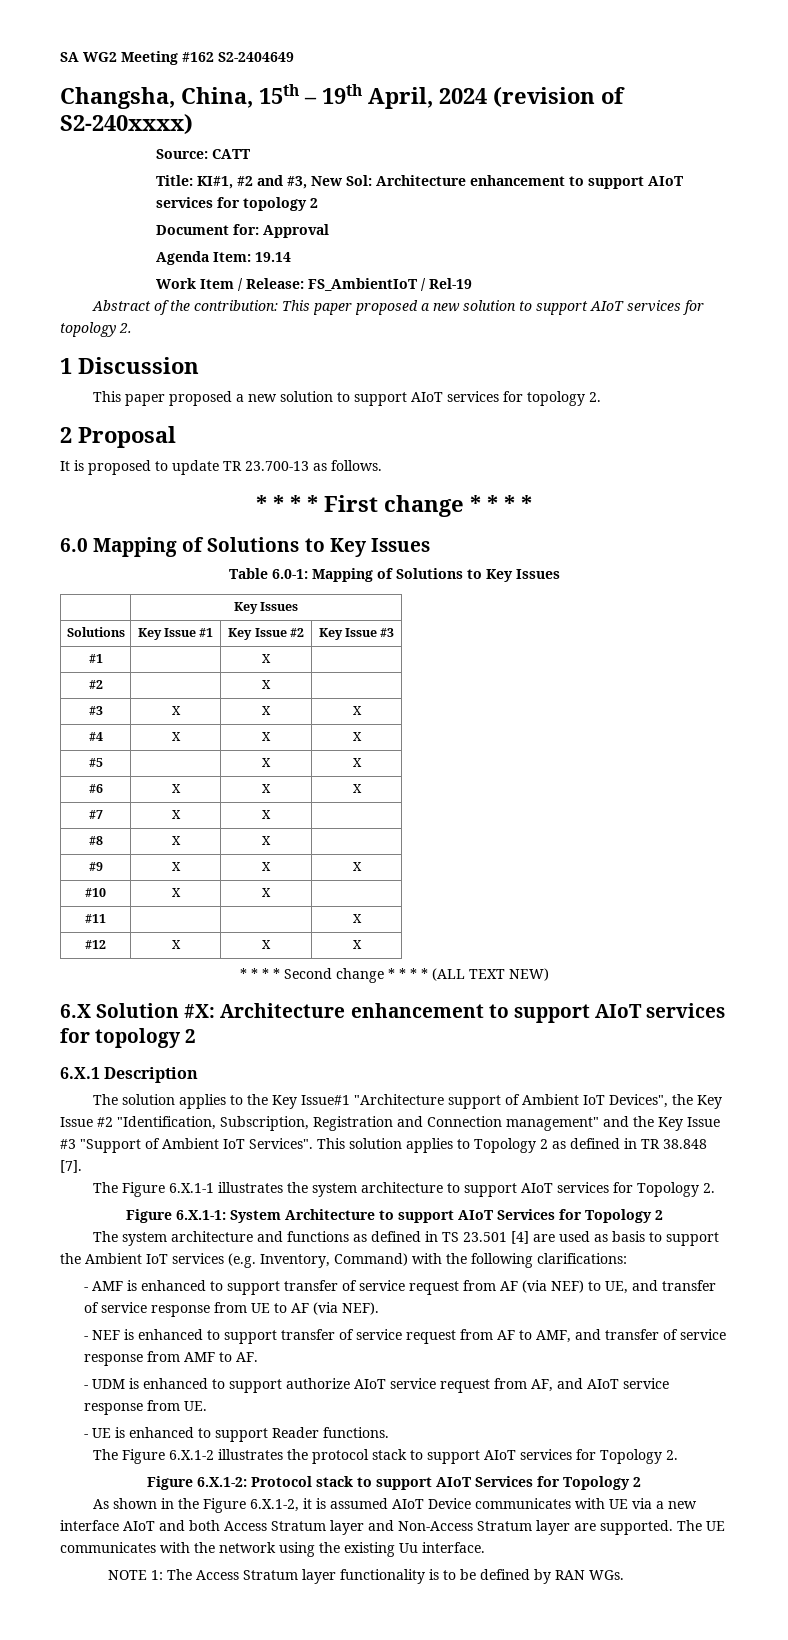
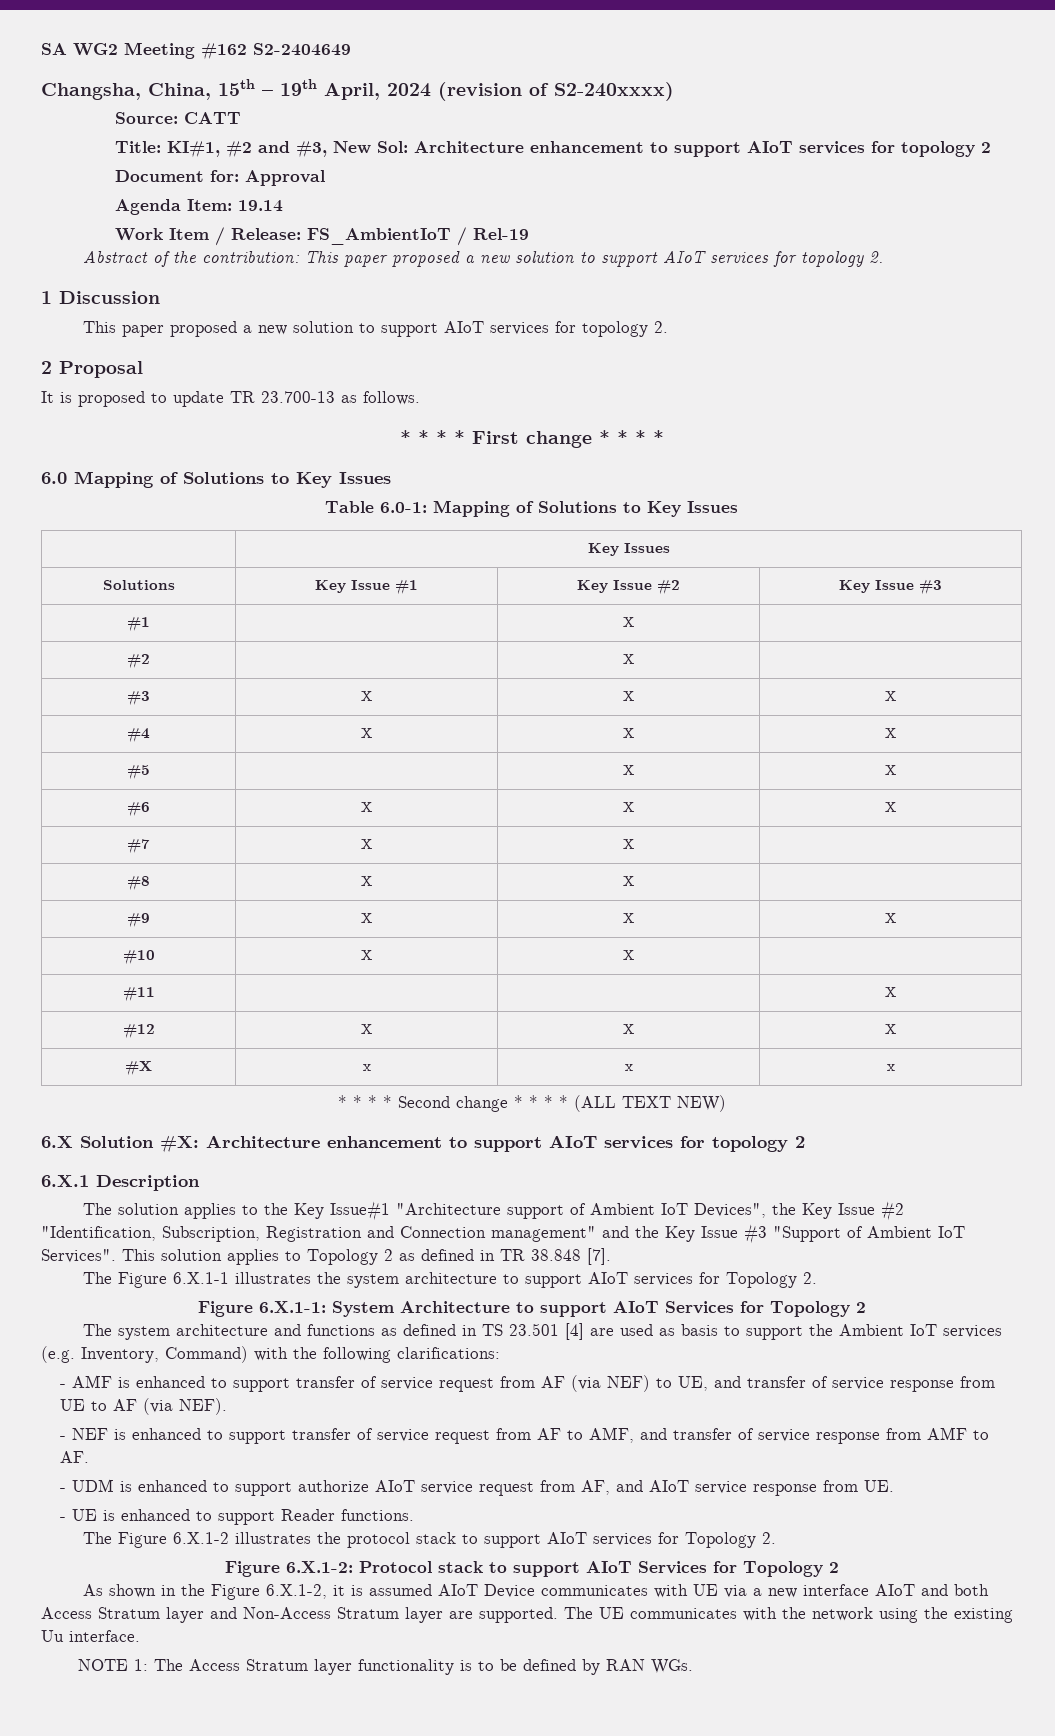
+ #X | x | x | x

